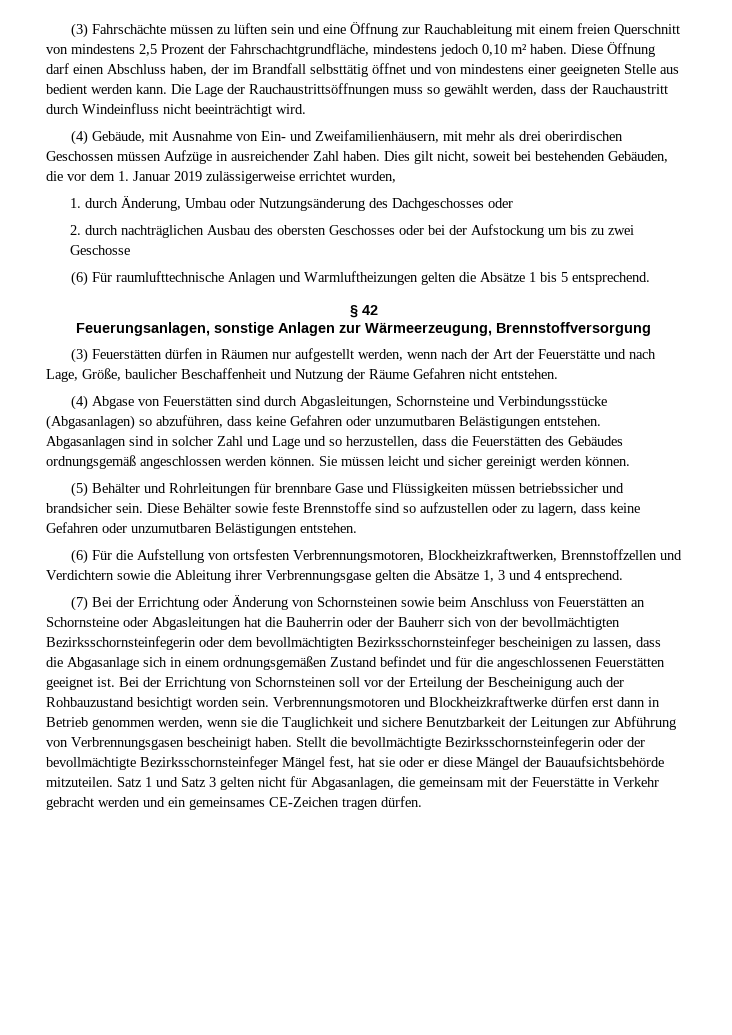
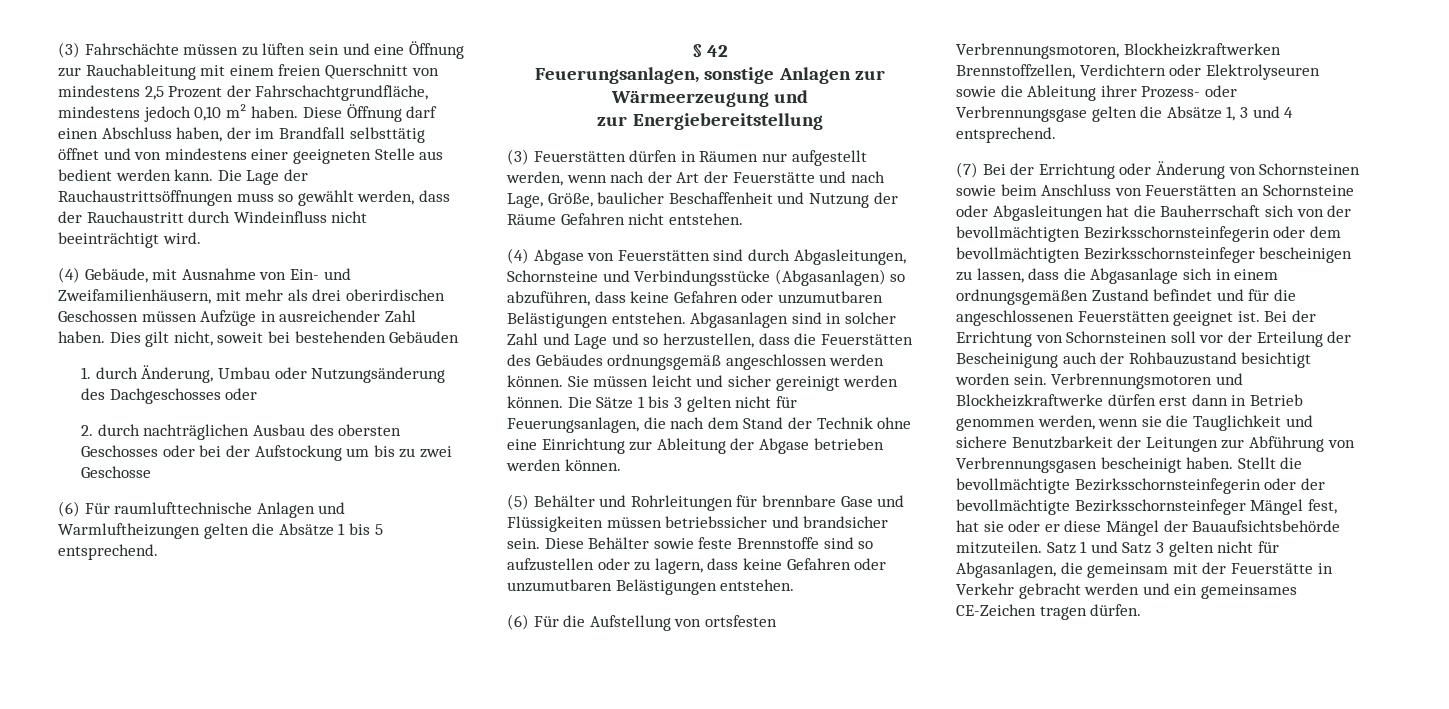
- Dies gilt nicht, soweit bei bestehenden Gebäuden, die vor dem 1. Januar 2019 zulässigerweise errichtet wurden,
+ Dies gilt nicht, soweit bei bestehenden Gebäuden
- Feuerungsanlagen, sonstige Anlagen zur Wärmeerzeugung, Brennstoffversorgung
+ Feuerungsanlagen, sonstige Anlagen zur Wärmeerzeugung und
+ zur Energiebereitstellung
+ Die Sätze 1 bis 3 gelten nicht für Feuerungsanlagen, die nach dem Stand der Technik ohne eine Einrichtung zur Ableitung der Abgase betrieben werden können.
- (6) Für die Aufstellung von ortsfesten Verbrennungsmotoren, Blockheizkraftwerken, Brennstoffzellen und Verdichtern sowie die Ableitung ihrer Verbrennungsgase gelten die Absätze 1, 3 und 4 entsprechend.
+ (6) Für die Aufstellung von ortsfesten Verbrennungsmotoren, Blockheizkraftwerken Brennstoffzellen, Verdichtern oder Elektrolyseuren sowie die Ableitung ihrer Prozess- oder Verbrennungsgase gelten die Absätze 1, 3 und 4 entsprechend.
- (7) Bei der Errichtung oder Änderung von Schornsteinen sowie beim Anschluss von Feuerstätten an Schornsteine oder Abgasleitungen hat die Bauherrin oder der Bauherr sich von der bevollmächtigten Bezirksschornsteinfegerin oder dem bevollmächtigten Bezirksschornsteinfeger bescheinigen zu lassen, dass die Abgasanlage sich in einem ordnungsgemäßen Zustand befindet und für die angeschlossenen Feuerstätten geeignet ist.
+ (7) Bei der Errichtung oder Änderung von Schornsteinen sowie beim Anschluss von Feuerstätten an Schornsteine oder Abgasleitungen hat die Bauherrschaft sich von der bevollmächtigten Bezirksschornsteinfegerin oder dem bevollmächtigten Bezirksschornsteinfeger bescheinigen zu lassen, dass die Abgasanlage sich in einem ordnungsgemäßen Zustand befindet und für die angeschlossenen Feuerstätten geeignet ist.

